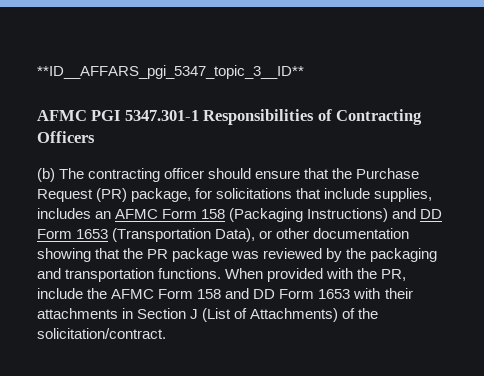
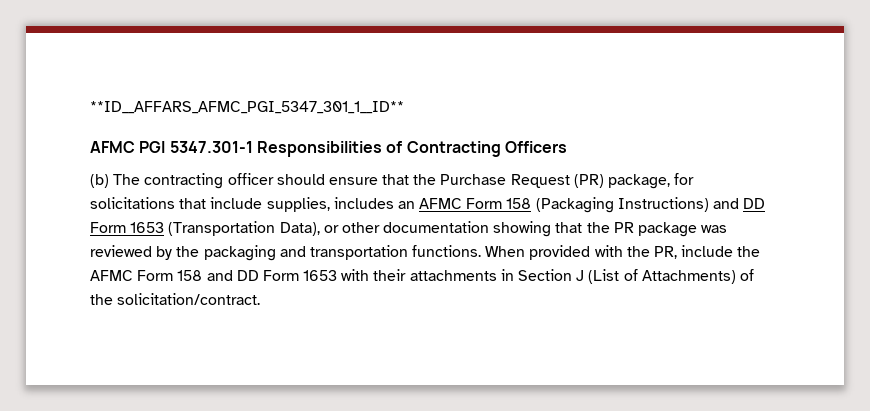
- **ID__AFFARS_pgi_5347_topic_3__ID**
+ **ID__AFFARS_AFMC_PGI_5347_301_1__ID**

